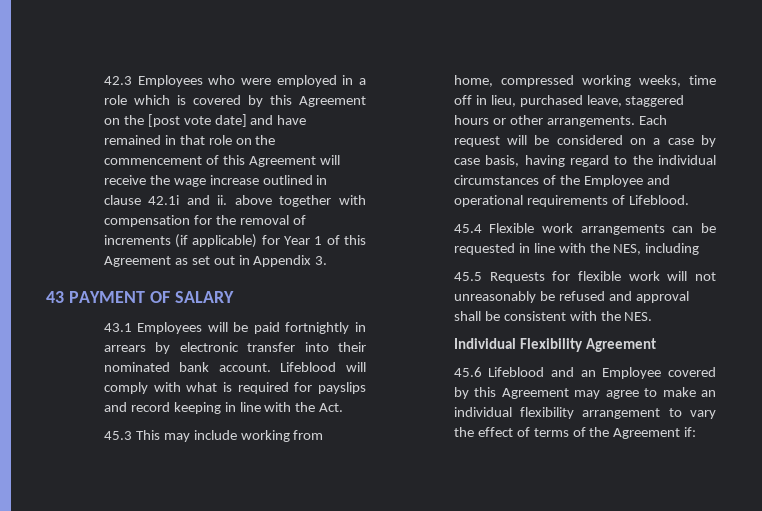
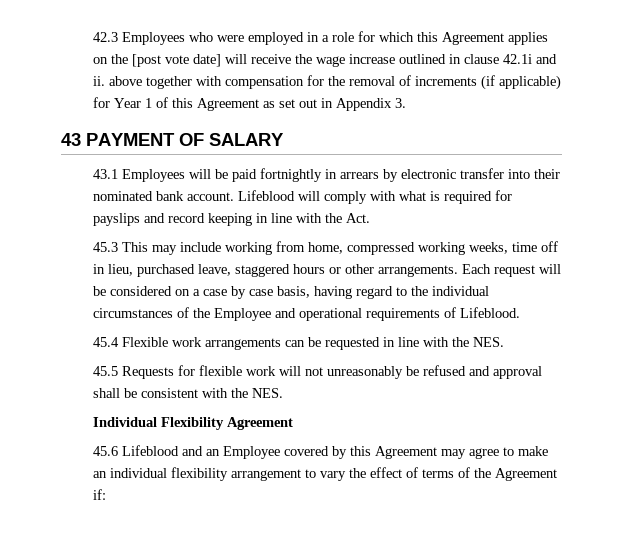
- 42.3 Employees who were employed in a role which is covered by this Agreement on the [post vote date] and have remained in that role on the commencement of this Agreement will receive the wage increase outlined in clause 42.1i and ii. above together with compensation for the removal of increments (if applicable) for Year 1 of this Agreement as set out in Appendix 3.
+ 42.3 Employees who were employed in a role for which this Agreement applies on the [post vote date] will receive the wage increase outlined in clause 42.1i and ii. above together with compensation for the removal of increments (if applicable) for Year 1 of this Agreement as set out in Appendix 3.
- 45.4 Flexible work arrangements can be requested in line with the NES, including
+ 45.4 Flexible work arrangements can be requested in line with the NES.

